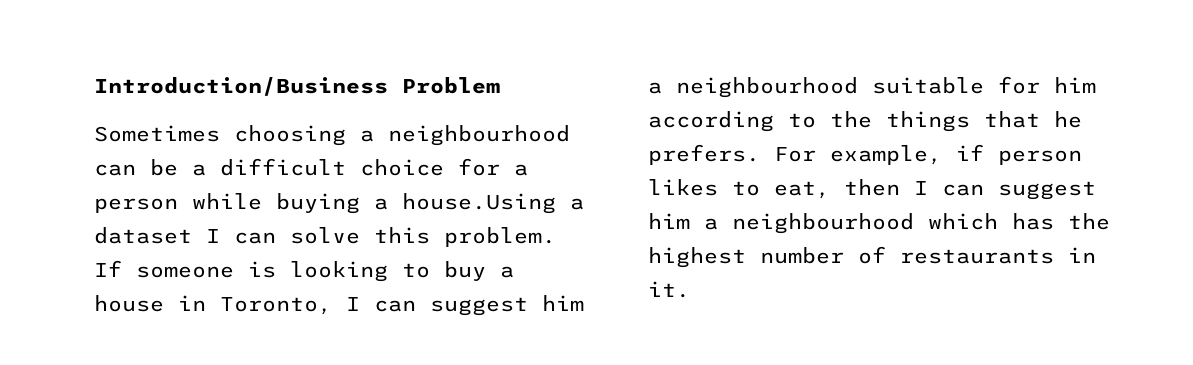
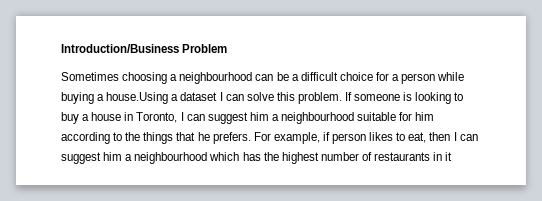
- For example, if person likes to eat, then I can suggest him a neighbourhood which has the highest number of restaurants in it.
+ For example, if person likes to eat, then I can suggest him a neighbourhood which has the highest number of restaurants in it

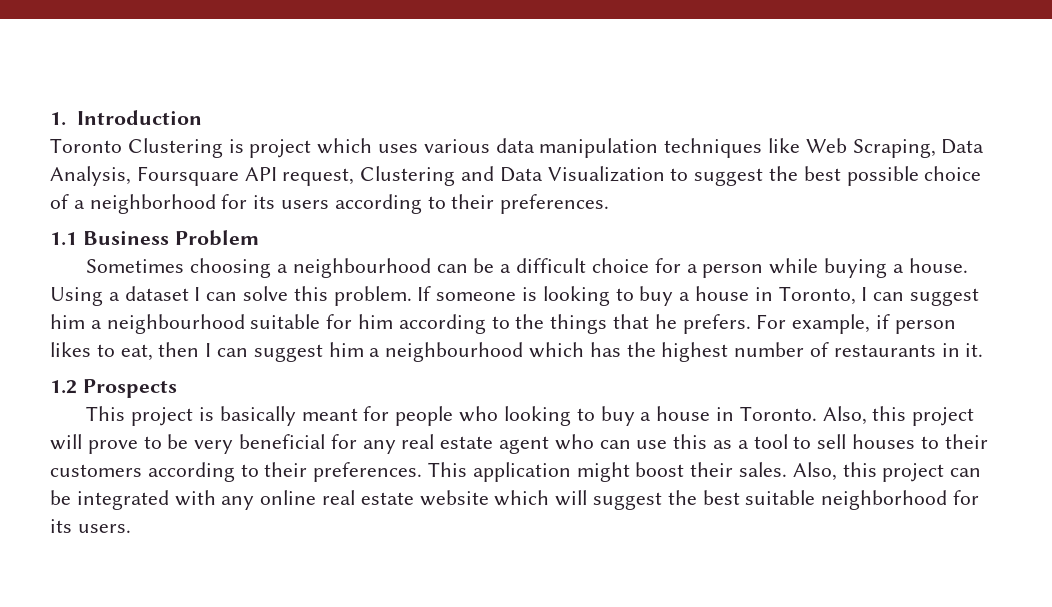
- Introduction/Business Problem
+ 1. Introduction
+ Toronto Clustering is project which uses various data manipulation techniques like Web Scraping, Data Analysis, Foursquare API request, Clustering and Data Visualization to suggest the best possible choice of a neighborhood for its users according to their preferences.
+ 1.1 Business Problem
- Sometimes choosing a neighbourhood can be a difficult choice for a person while buying a house.Using a dataset I can solve this problem.
+ Sometimes choosing a neighbourhood can be a difficult choice for a person while buying a house. Using a dataset I can solve this problem.
- For example, if person likes to eat, then I can suggest him a neighbourhood which has the highest number of restaurants in it
+ For example, if person likes to eat, then I can suggest him a neighbourhood which has the highest number of restaurants in it.
+ 1.2 Prospects
+ This project is basically meant for people who looking to buy a house in Toronto. Also, this project will prove to be very beneficial for any real estate agent who can use this as a tool to sell houses to their customers according to their preferences. This application might boost their sales. Also, this project can be integrated with any online real estate website which will suggest the best suitable neighborhood for its users.

